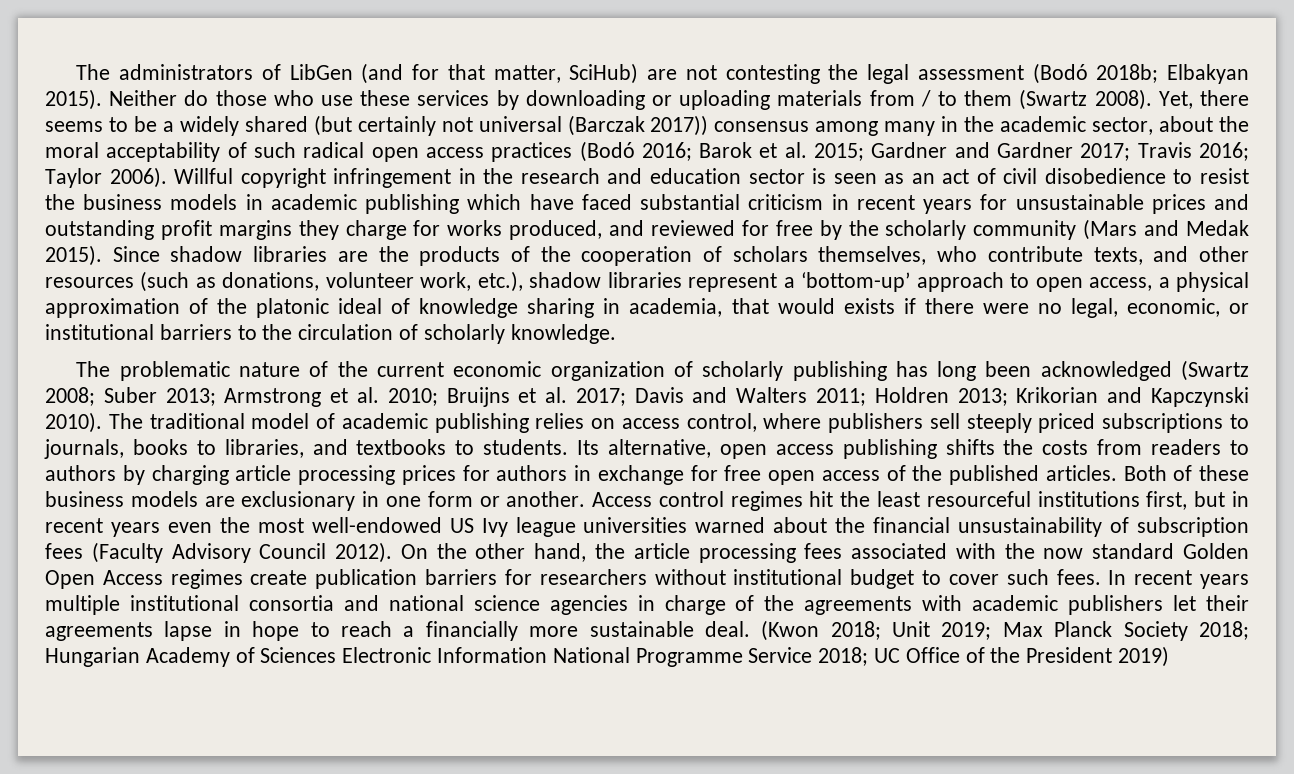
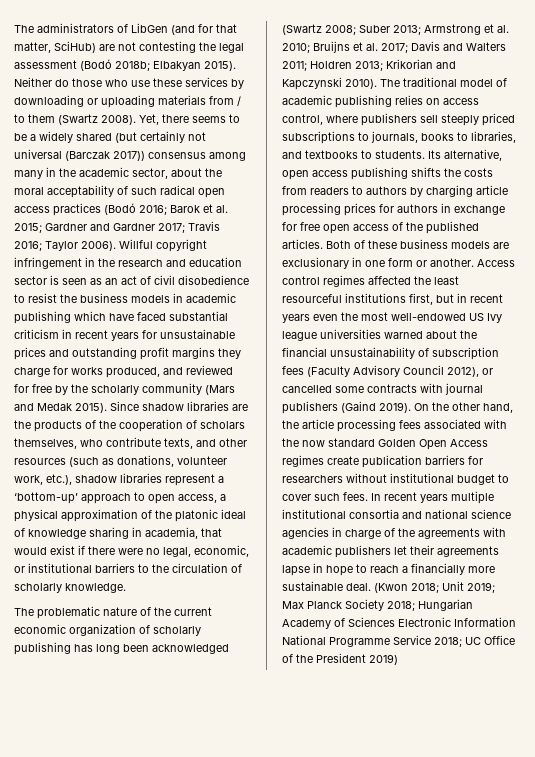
- Since shadow libraries are the products of the cooperation of scholars themselves, who contribute texts, and other resources (such as donations, volunteer work, etc.), shadow libraries represent a ‘bottom-up’ approach to open access, a physical approximation of the platonic ideal of knowledge sharing in academia, that would exists if there were no legal, economic, or institutional barriers to the circulation of scholarly knowledge.
+ Since shadow libraries are the products of the cooperation of scholars themselves, who contribute texts, and other resources (such as donations, volunteer work, etc.), shadow libraries represent a ‘bottom-up’ approach to open access, a physical approximation of the platonic ideal of knowledge sharing in academia, that would exist if there were no legal, economic, or institutional barriers to the circulation of scholarly knowledge.
- Access control regimes hit the least resourceful institutions first, but in recent years even the most well-endowed US Ivy league universities warned about the financial unsustainability of subscription fees (Faculty Advisory Council 2012).
+ Access control regimes affected the least resourceful institutions first, but in recent years even the most well-endowed US Ivy league universities warned about the financial unsustainability of subscription fees (Faculty Advisory Council 2012), or cancelled some contracts with journal publishers (Gaind 2019).

